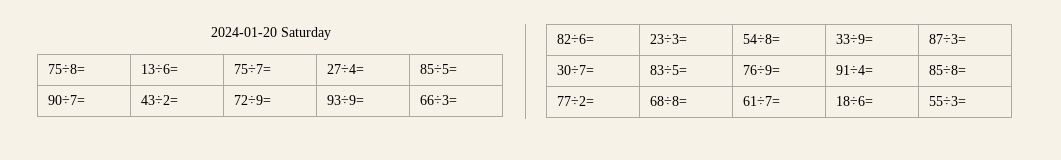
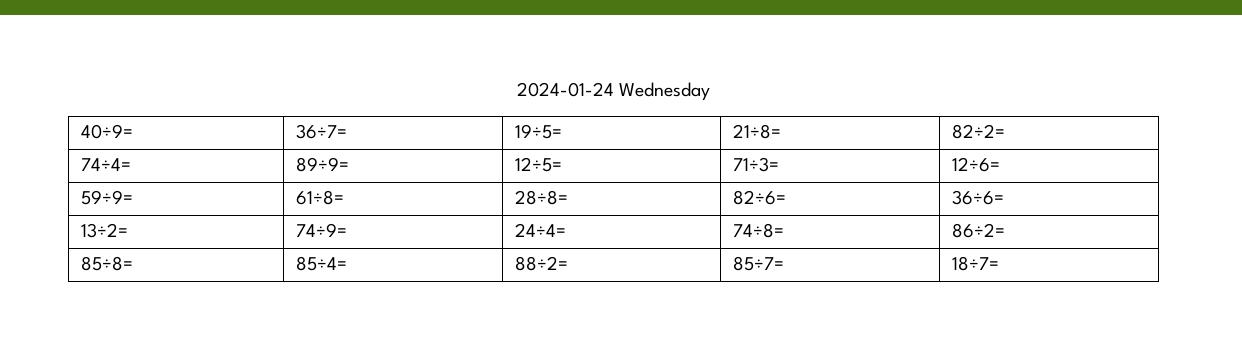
- 2024-01-20 Saturday
- 75÷8= | 13÷6= | 75÷7= | 27÷4= | 85÷5=
- 90÷7= | 43÷2= | 72÷9= | 93÷9= | 66÷3=
- 82÷6= | 23÷3= | 54÷8= | 33÷9= | 87÷3=
- 30÷7= | 83÷5= | 76÷9= | 91÷4= | 85÷8=
- 77÷2= | 68÷8= | 61÷7= | 18÷6= | 55÷3=
+ 2024-01-24 Wednesday
+ 40÷9= | 36÷7= | 19÷5= | 21÷8= | 82÷2=
+ 74÷4= | 89÷9= | 12÷5= | 71÷3= | 12÷6=
+ 59÷9= | 61÷8= | 28÷8= | 82÷6= | 36÷6=
+ 13÷2= | 74÷9= | 24÷4= | 74÷8= | 86÷2=
+ 85÷8= | 85÷4= | 88÷2= | 85÷7= | 18÷7=

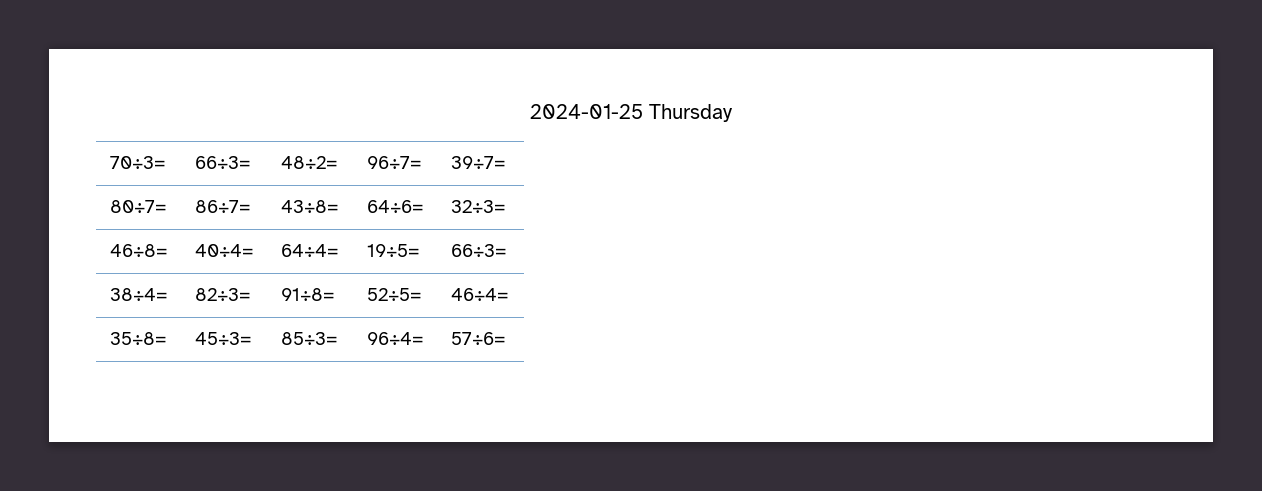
- 2024-01-24 Wednesday
- 40÷9= | 36÷7= | 19÷5= | 21÷8= | 82÷2=
- 74÷4= | 89÷9= | 12÷5= | 71÷3= | 12÷6=
- 59÷9= | 61÷8= | 28÷8= | 82÷6= | 36÷6=
- 13÷2= | 74÷9= | 24÷4= | 74÷8= | 86÷2=
- 85÷8= | 85÷4= | 88÷2= | 85÷7= | 18÷7=
+ 2024-01-25 Thursday
+ 70÷3= | 66÷3= | 48÷2= | 96÷7= | 39÷7=
+ 80÷7= | 86÷7= | 43÷8= | 64÷6= | 32÷3=
+ 46÷8= | 40÷4= | 64÷4= | 19÷5= | 66÷3=
+ 38÷4= | 82÷3= | 91÷8= | 52÷5= | 46÷4=
+ 35÷8= | 45÷3= | 85÷3= | 96÷4= | 57÷6=

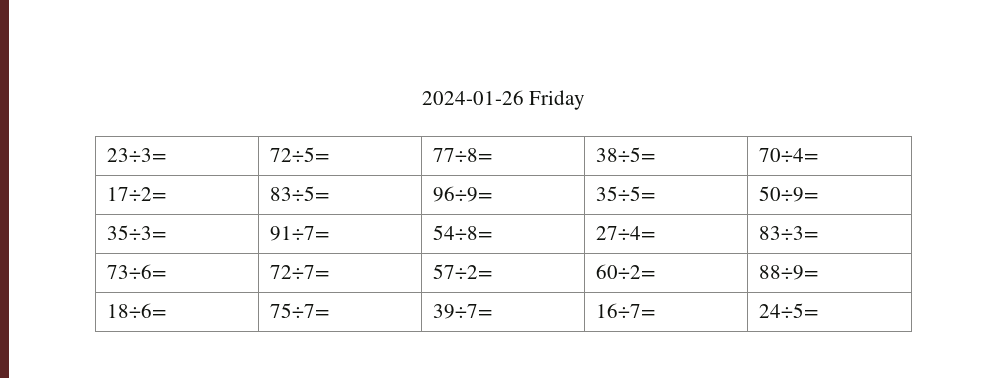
- 2024-01-25 Thursday
- 70÷3= | 66÷3= | 48÷2= | 96÷7= | 39÷7=
- 80÷7= | 86÷7= | 43÷8= | 64÷6= | 32÷3=
- 46÷8= | 40÷4= | 64÷4= | 19÷5= | 66÷3=
- 38÷4= | 82÷3= | 91÷8= | 52÷5= | 46÷4=
- 35÷8= | 45÷3= | 85÷3= | 96÷4= | 57÷6=
+ 2024-01-26 Friday
+ 23÷3= | 72÷5= | 77÷8= | 38÷5= | 70÷4=
+ 17÷2= | 83÷5= | 96÷9= | 35÷5= | 50÷9=
+ 35÷3= | 91÷7= | 54÷8= | 27÷4= | 83÷3=
+ 73÷6= | 72÷7= | 57÷2= | 60÷2= | 88÷9=
+ 18÷6= | 75÷7= | 39÷7= | 16÷7= | 24÷5=

